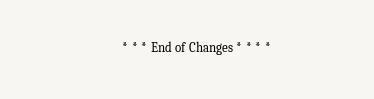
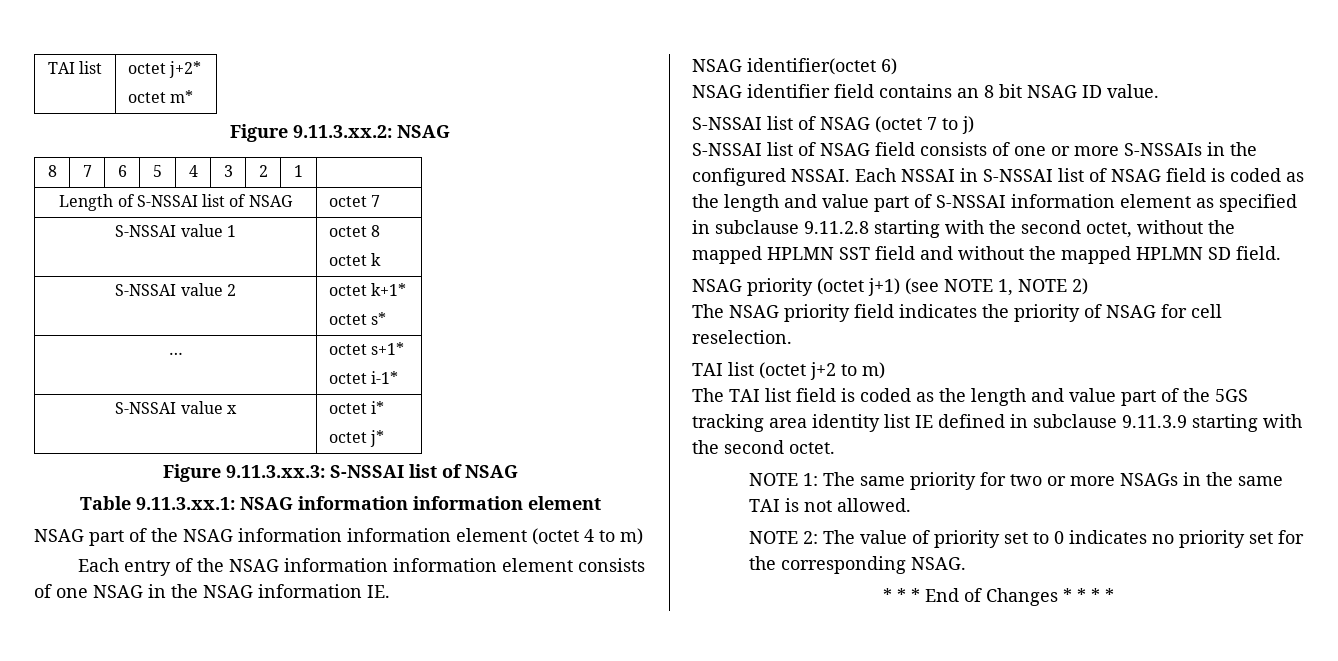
+ TAI list | octet j+2*
+ octet m*
+ Figure 9.11.3.xx.2: NSAG
+ 8 | 7 | 6 | 5 | 4 | 3 | 2 | 1 |
+ Length of S-NSSAI list of NSAG | octet 7
+ S-NSSAI value 1 | octet 8
+ octet k
+ S-NSSAI value 2 | octet k+1*
+ octet s*
+ … | octet s+1*
+ octet i-1*
+ S-NSSAI value x | octet i*
+ octet j*
+ Figure 9.11.3.xx.3: S-NSSAI list of NSAG
+ Table 9.11.3.xx.1: NSAG information information element
+ NSAG part of the NSAG information information element (octet 4 to m)
+ Each entry of the NSAG information information element consists of one NSAG in the NSAG information IE.
+ NSAG identifier(octet 6)
+ NSAG identifier field contains an 8 bit NSAG ID value.
+ S-NSSAI list of NSAG (octet 7 to j)
+ S-NSSAI list of NSAG field consists of one or more S-NSSAIs in the configured NSSAI. Each NSSAI in S-NSSAI list of NSAG field is coded as the length and value part of S-NSSAI information element as specified in subclause 9.11.2.8 starting with the second octet, without the mapped HPLMN SST field and without the mapped HPLMN SD field.
+ NSAG priority (octet j+1) (see NOTE 1, NOTE 2)
+ The NSAG priority field indicates the priority of NSAG for cell reselection.
+ TAI list (octet j+2 to m)
+ The TAI list field is coded as the length and value part of the 5GS tracking area identity list IE defined in subclause 9.11.3.9 starting with the second octet.
+ NOTE 1: The same priority for two or more NSAGs in the same TAI is not allowed.
+ NOTE 2: The value of priority set to 0 indicates no priority set for the corresponding NSAG.

